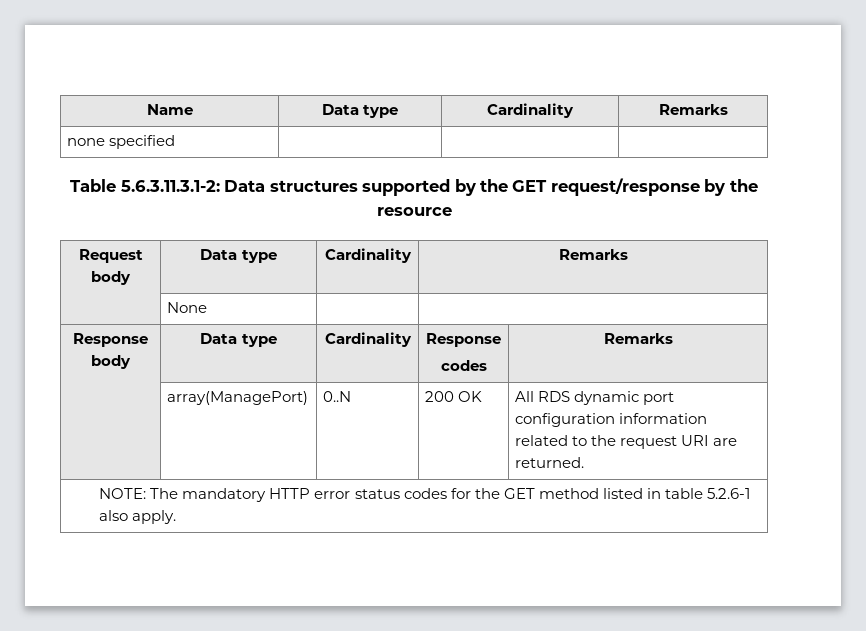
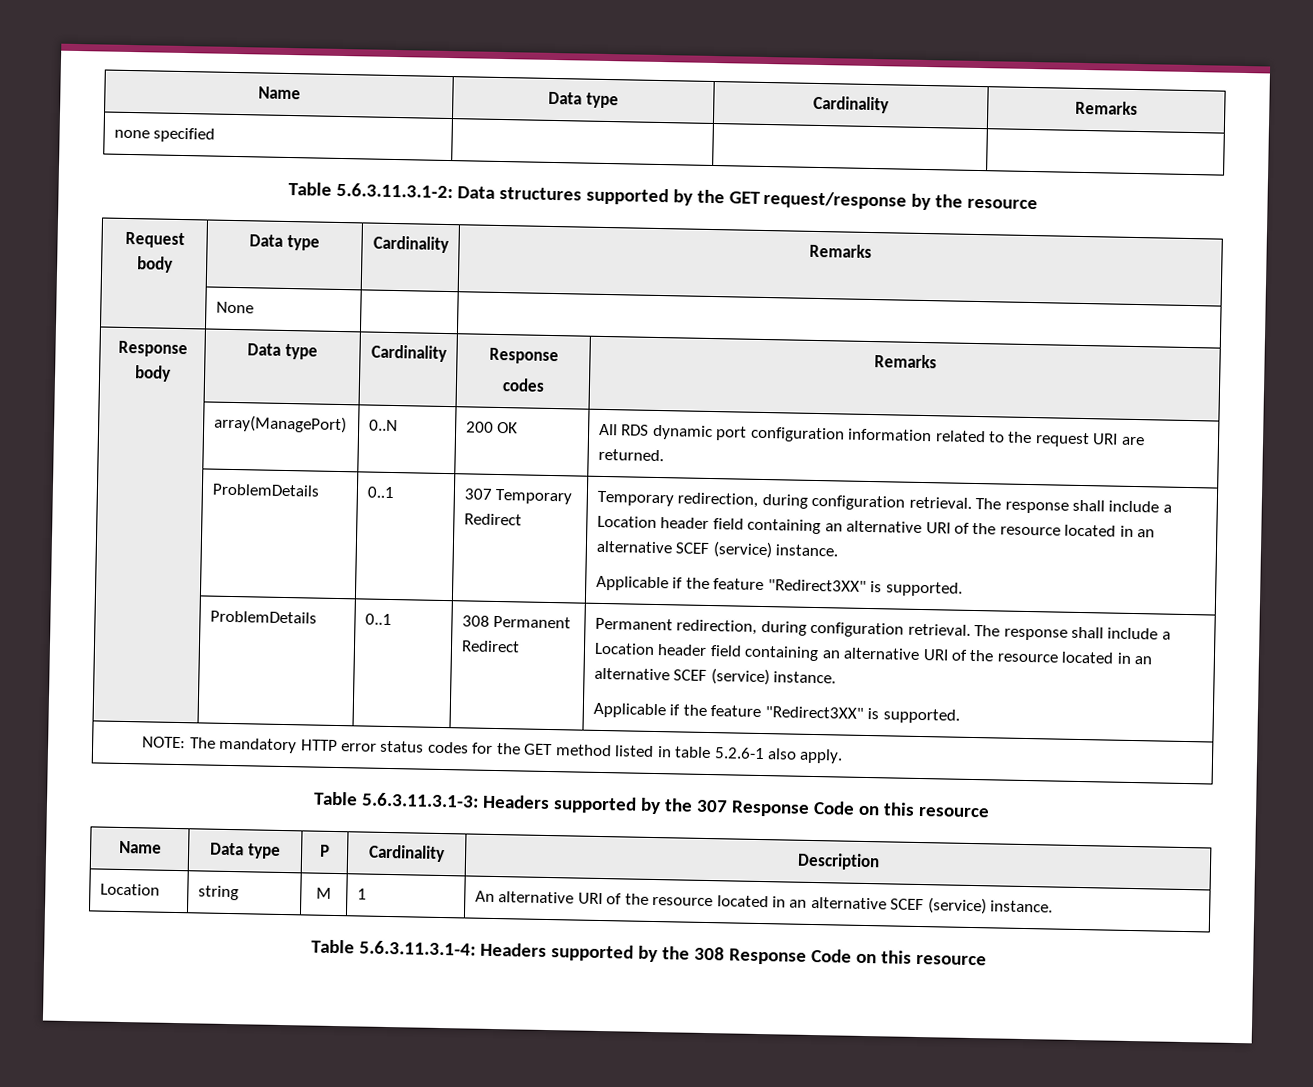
+ | ProblemDetails | 0..1 | 307 Temporary Redirect | Temporary redirection, during configuration retrieval. The response shall include a Location header field containing an alternative URI of the resource located in an alternative SCEF (service) instance.
+ Applicable if the feature "Redirect3XX" is supported.
+ | ProblemDetails | 0..1 | 308 Permanent Redirect | Permanent redirection, during configuration retrieval. The response shall include a Location header field containing an alternative URI of the resource located in an alternative SCEF (service) instance.
+ Applicable if the feature "Redirect3XX" is supported.
+ Table 5.6.3.11.3.1-3: Headers supported by the 307 Response Code on this resource
+ Name | Data type | P | Cardinality | Description
+ Location | string | M | 1 | An alternative URI of the resource located in an alternative SCEF (service) instance.
+ Table 5.6.3.11.3.1-4: Headers supported by the 308 Response Code on this resource

